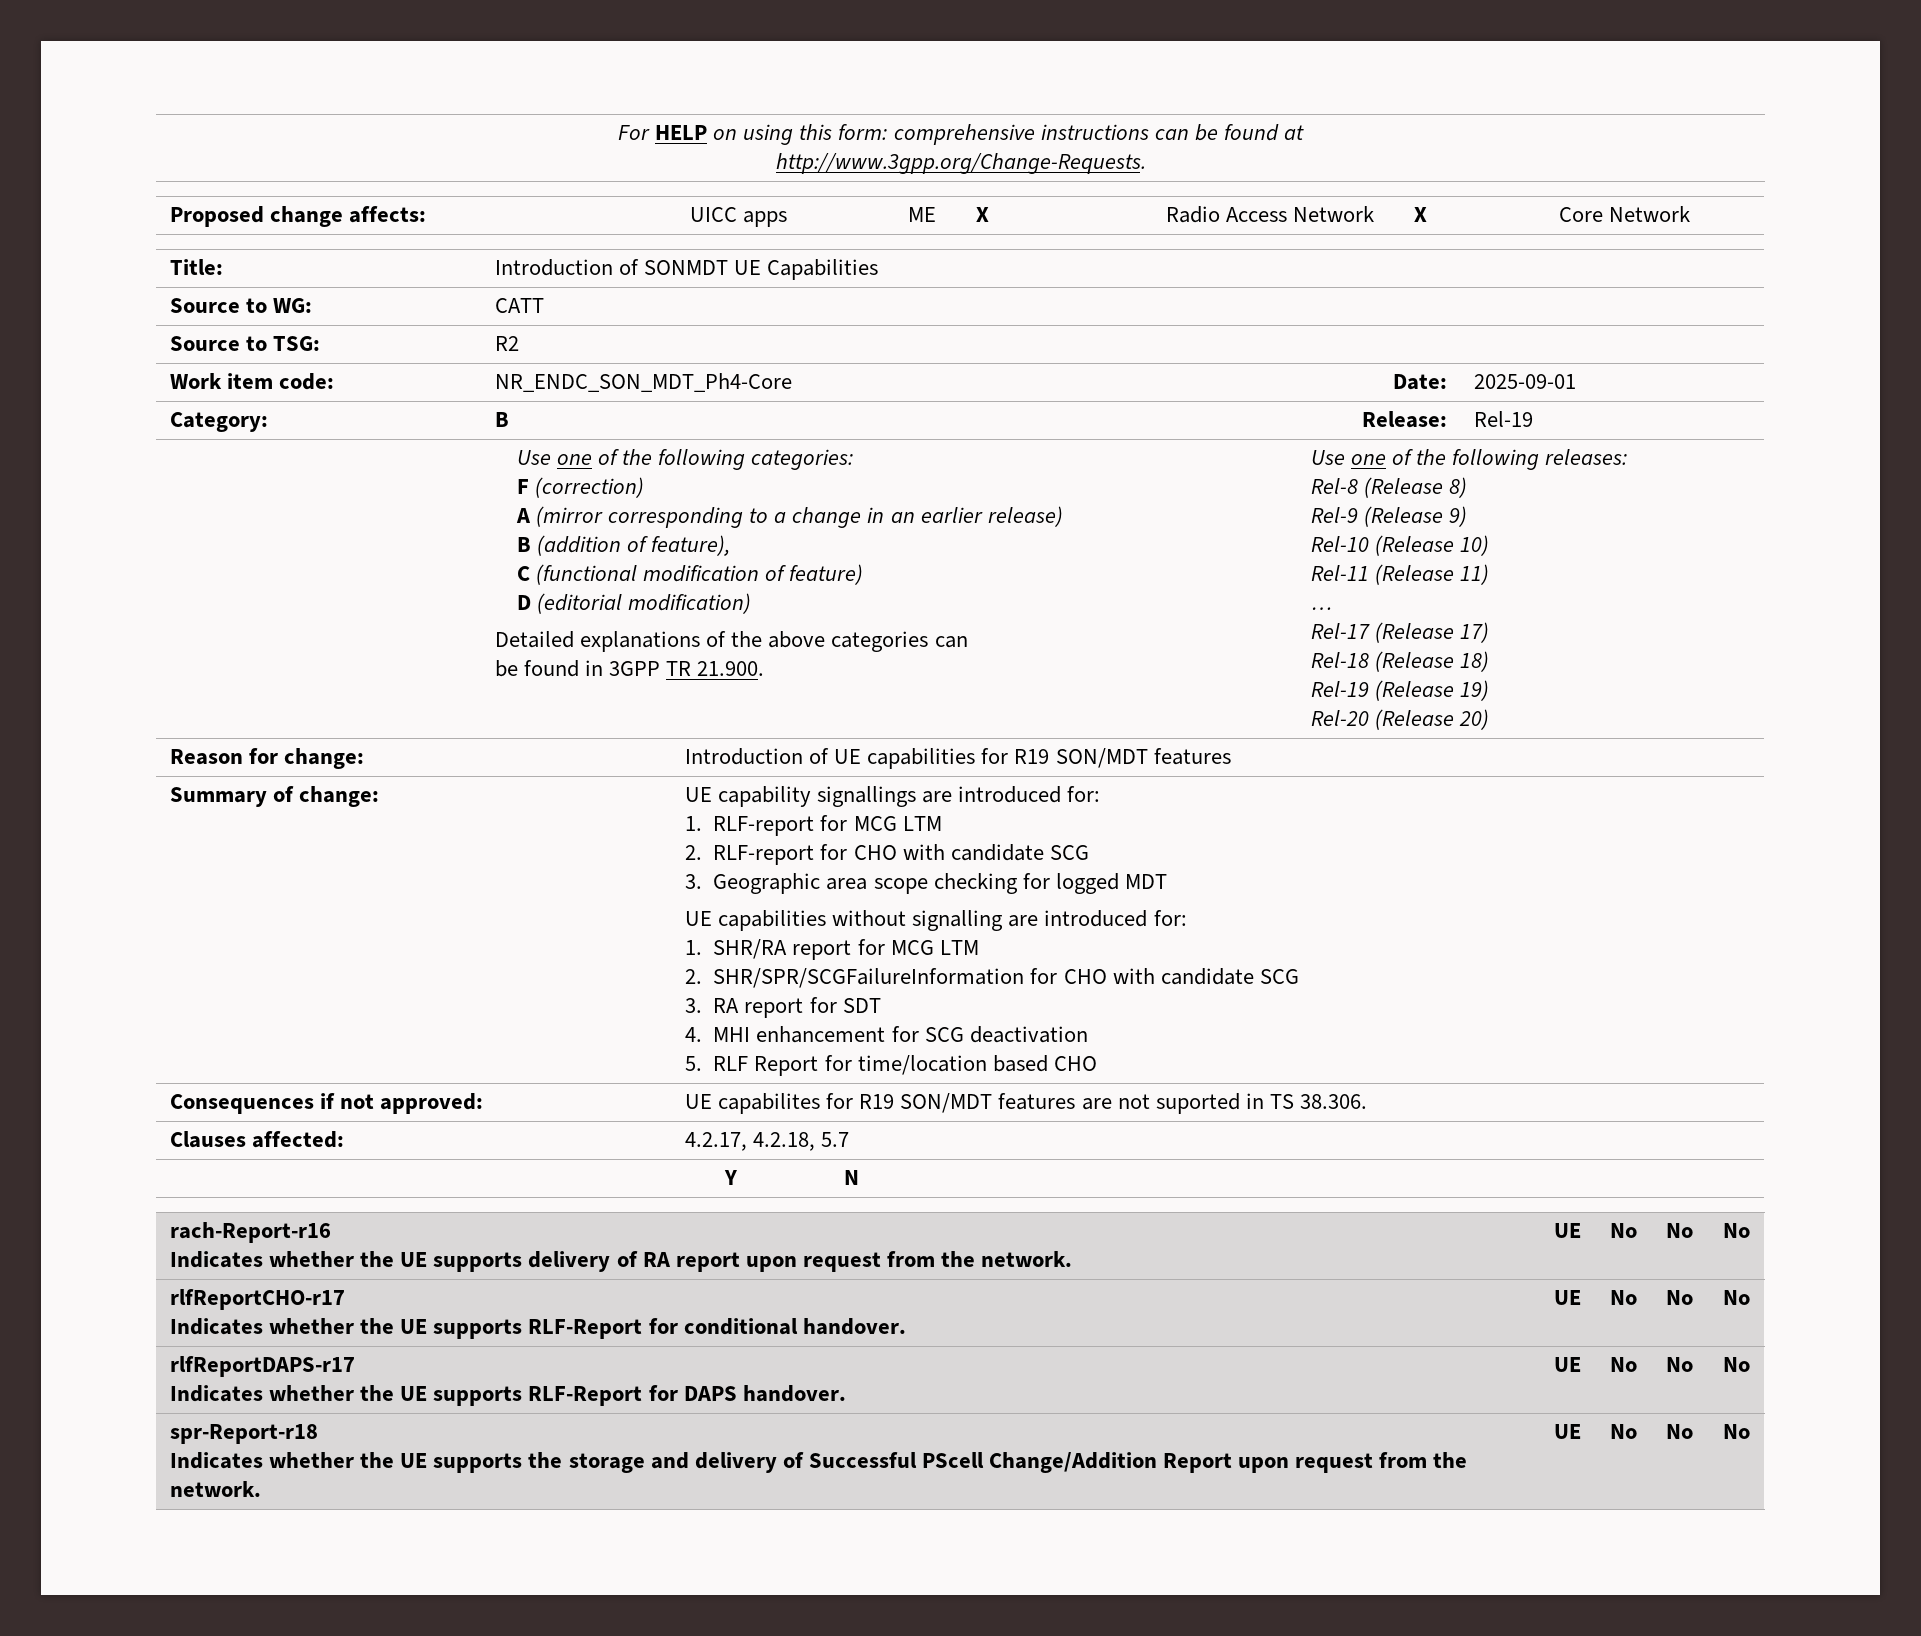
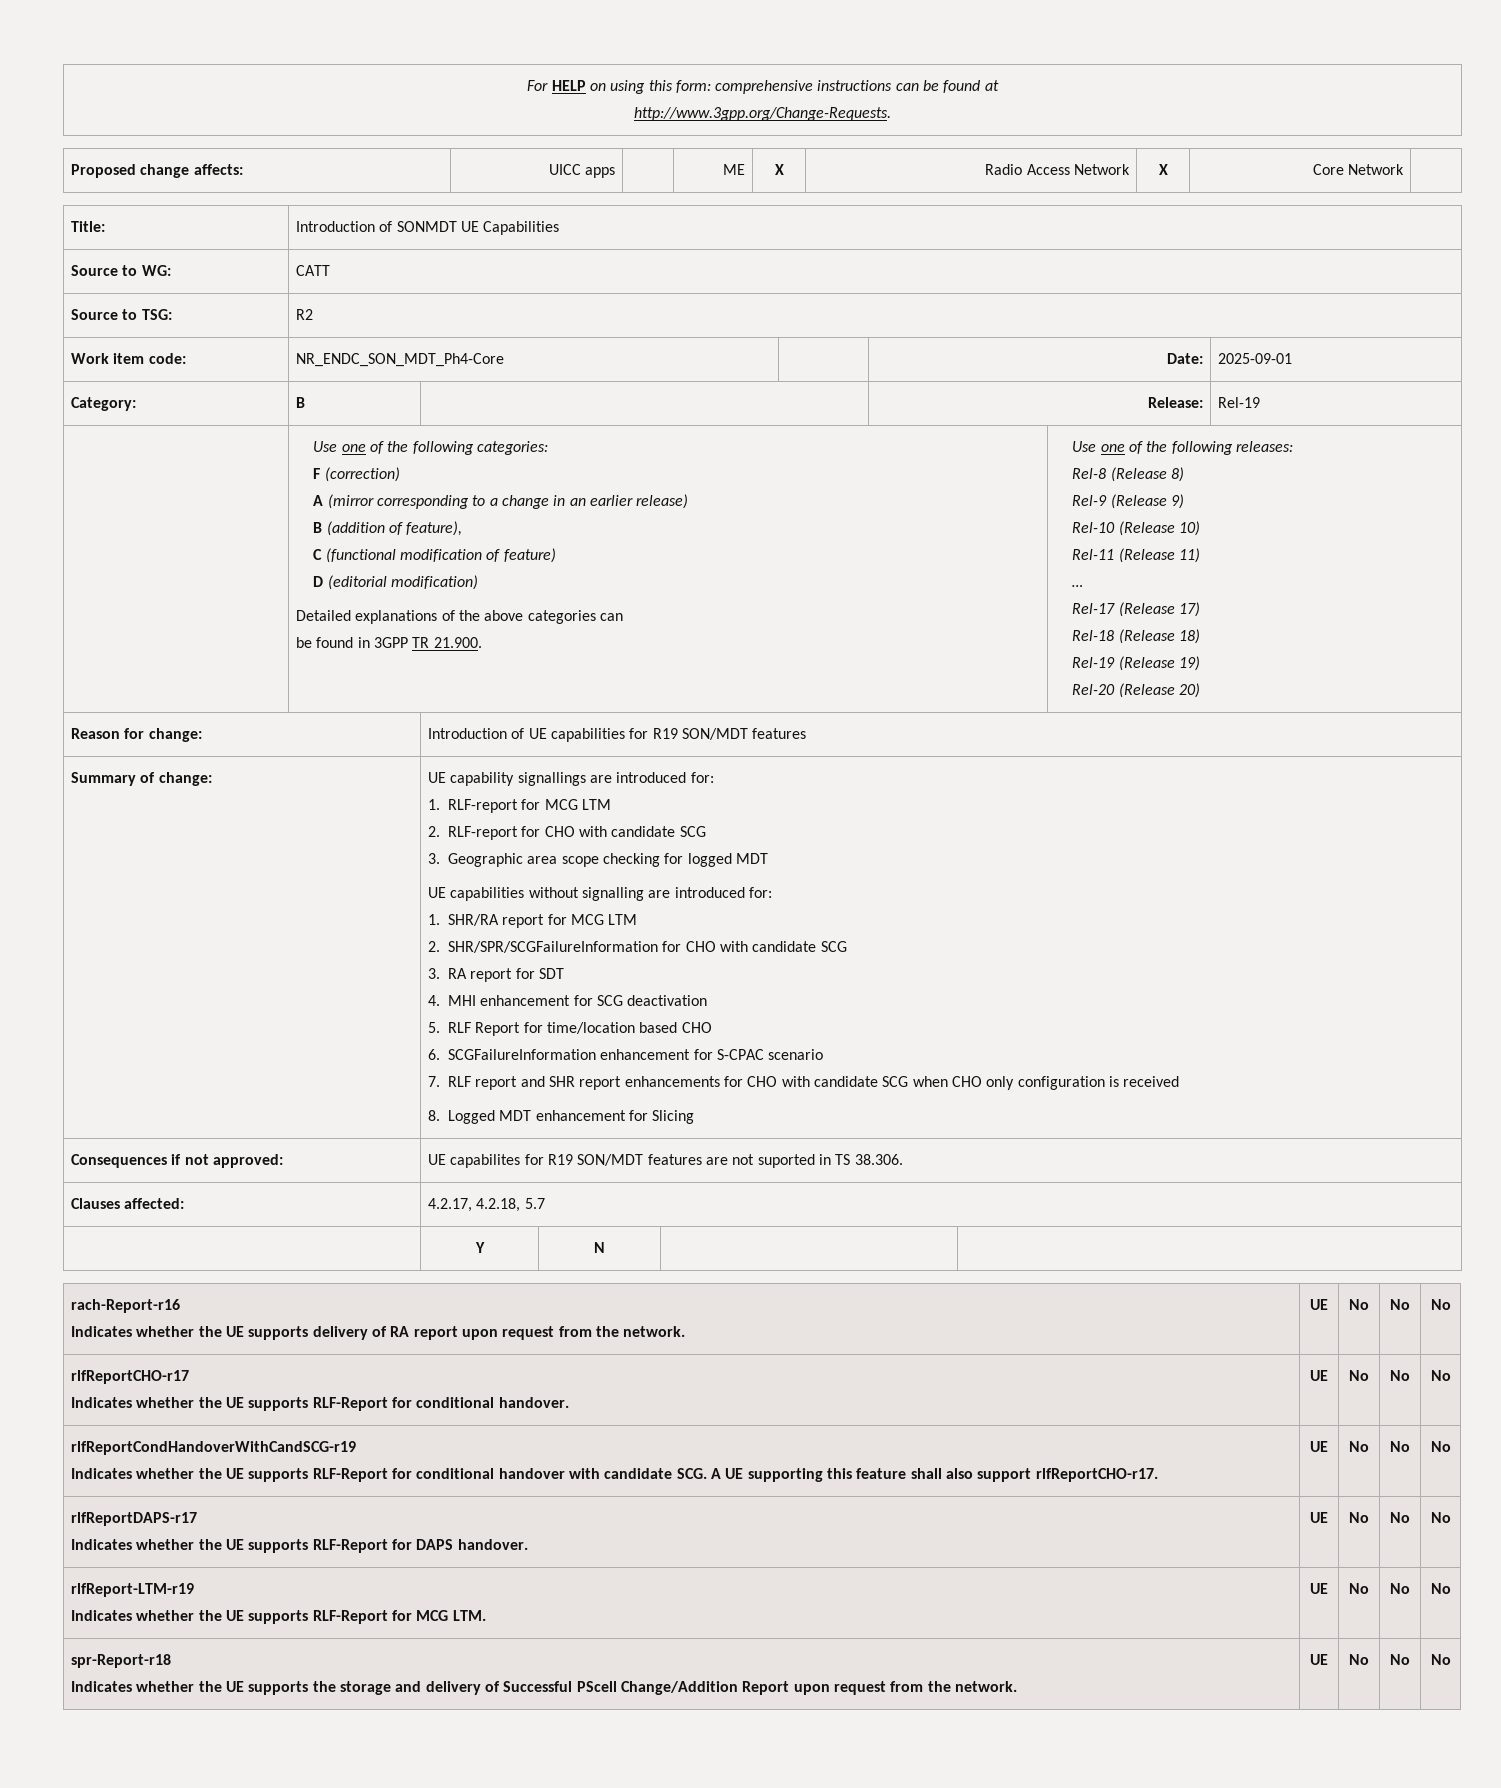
+ 6. SCGFailureInformation enhancement for S-CPAC scenario
+ 7. RLF report and SHR report enhancements for CHO with candidate SCG when CHO only configuration is received
+ 8. Logged MDT enhancement for Slicing
+ rlfReportCondHandoverWithCandSCG-r19
+ Indicates whether the UE supports RLF-Report for conditional handover with candidate SCG. A UE supporting this feature shall also support rlfReportCHO-r17. | UE | No | No | No
+ rlfReport-LTM-r19
+ Indicates whether the UE supports RLF-Report for MCG LTM. | UE | No | No | No

